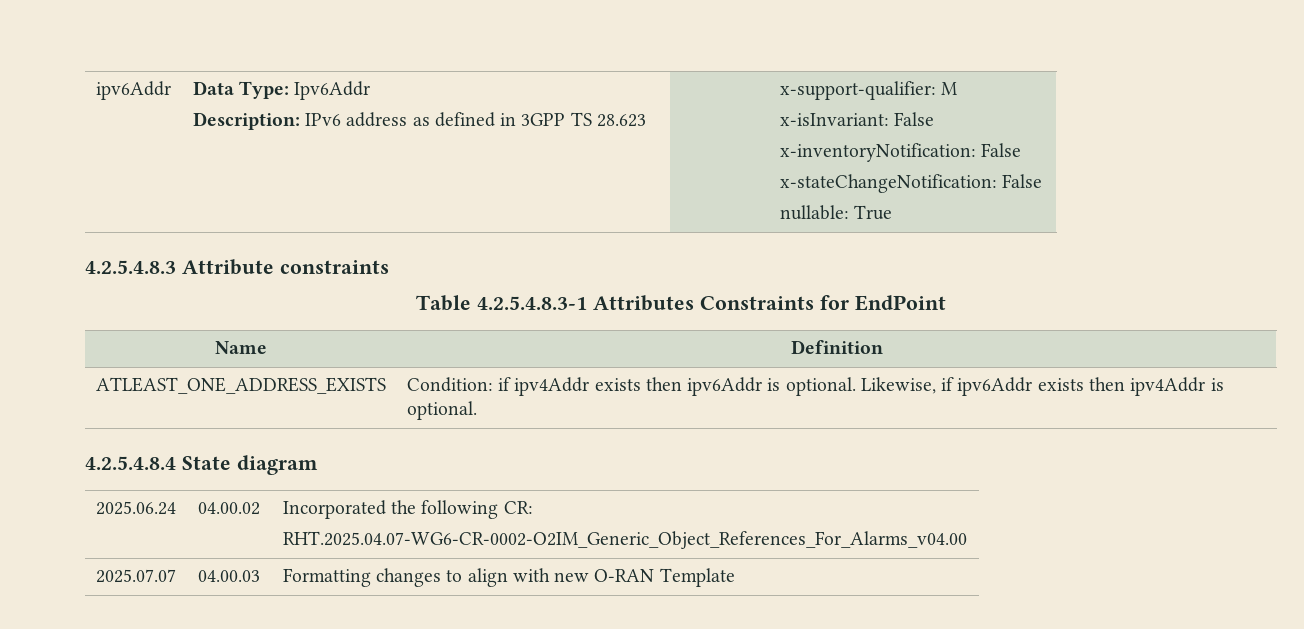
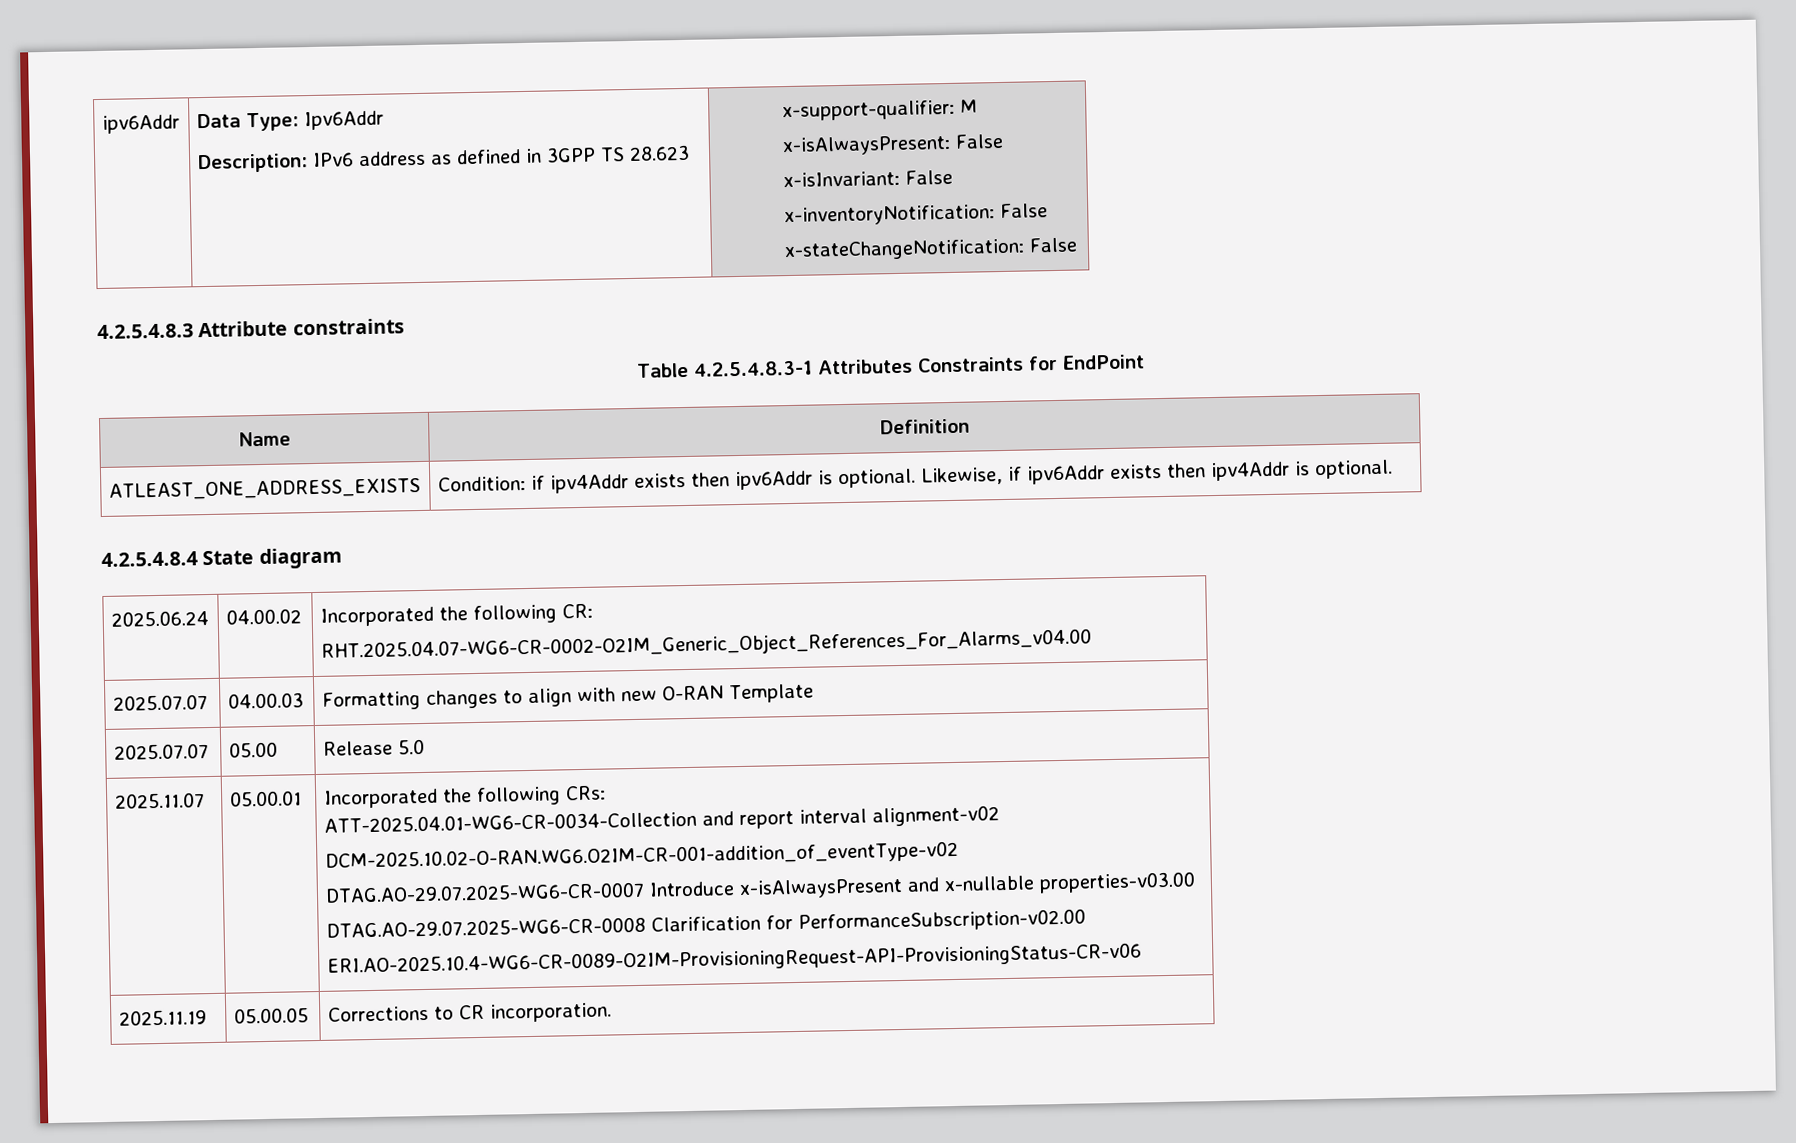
  ipv6Addr | Data Type: Ipv6Addr
  Description: IPv6 address as defined in 3GPP TS 28.623 | x-support-qualifier: M
+ x-isAlwaysPresent: False
  x-isInvariant: False
  x-inventoryNotification: False
  x-stateChangeNotification: False
- nullable: True
+ 2025.07.07 | 05.00 | Release 5.0
+ 2025.11.07 | 05.00.01 | Incorporated the following CRs:
+ ATT-2025.04.01-WG6-CR-0034-Collection and report interval alignment-v02
+ DCM-2025.10.02-O-RAN.WG6.O2IM-CR-001-addition_of_eventType-v02
+ DTAG.AO-29.07.2025-WG6-CR-0007 Introduce x-isAlwaysPresent and x-nullable properties-v03.00
+ DTAG.AO-29.07.2025-WG6-CR-0008 Clarification for PerformanceSubscription-v02.00
+ ERI.AO-2025.10.4-WG6-CR-0089-O2IM-ProvisioningRequest-API-ProvisioningStatus-CR-v06
+ 2025.11.19 | 05.00.05 | Corrections to CR incorporation.

